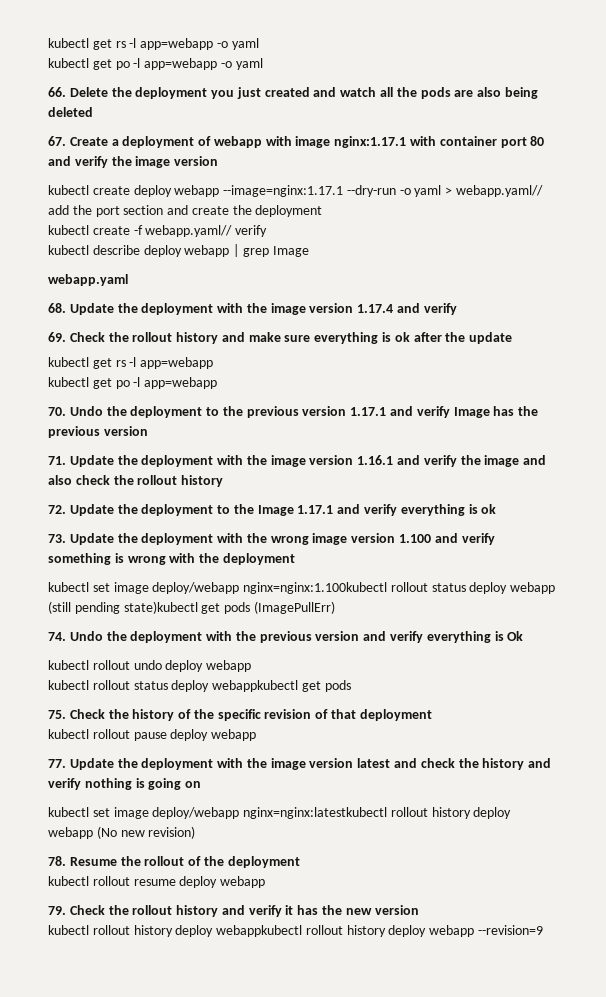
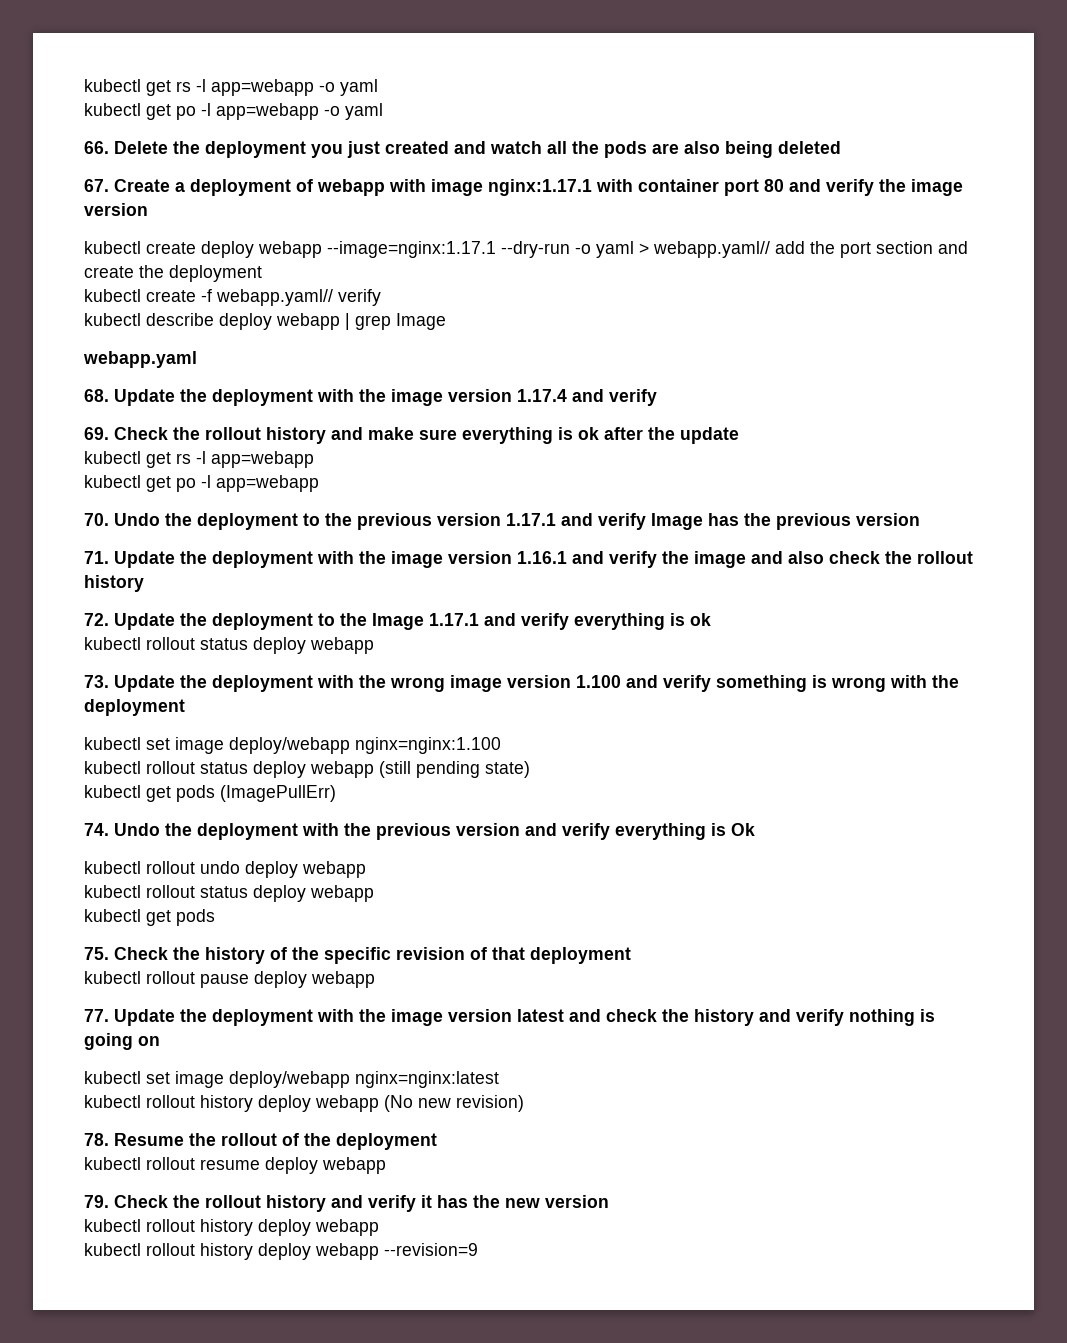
  72. Update the deployment to the Image 1.17.1 and verify everything is ok
+ kubectl rollout status deploy webapp
- kubectl set image deploy/webapp nginx=nginx:1.100kubectl rollout status deploy webapp (still pending state)kubectl get pods (ImagePullErr)
+ kubectl set image deploy/webapp nginx=nginx:1.100
+ kubectl rollout status deploy webapp (still pending state)
+ kubectl get pods (ImagePullErr)
  kubectl rollout undo deploy webapp
- kubectl rollout status deploy webappkubectl get pods
+ kubectl rollout status deploy webapp
+ kubectl get pods
- kubectl set image deploy/webapp nginx=nginx:latestkubectl rollout history deploy webapp (No new revision)
+ kubectl set image deploy/webapp nginx=nginx:latest
+ kubectl rollout history deploy webapp (No new revision)
  79. Check the rollout history and verify it has the new version
- kubectl rollout history deploy webappkubectl rollout history deploy webapp --revision=9
+ kubectl rollout history deploy webapp
+ kubectl rollout history deploy webapp --revision=9

